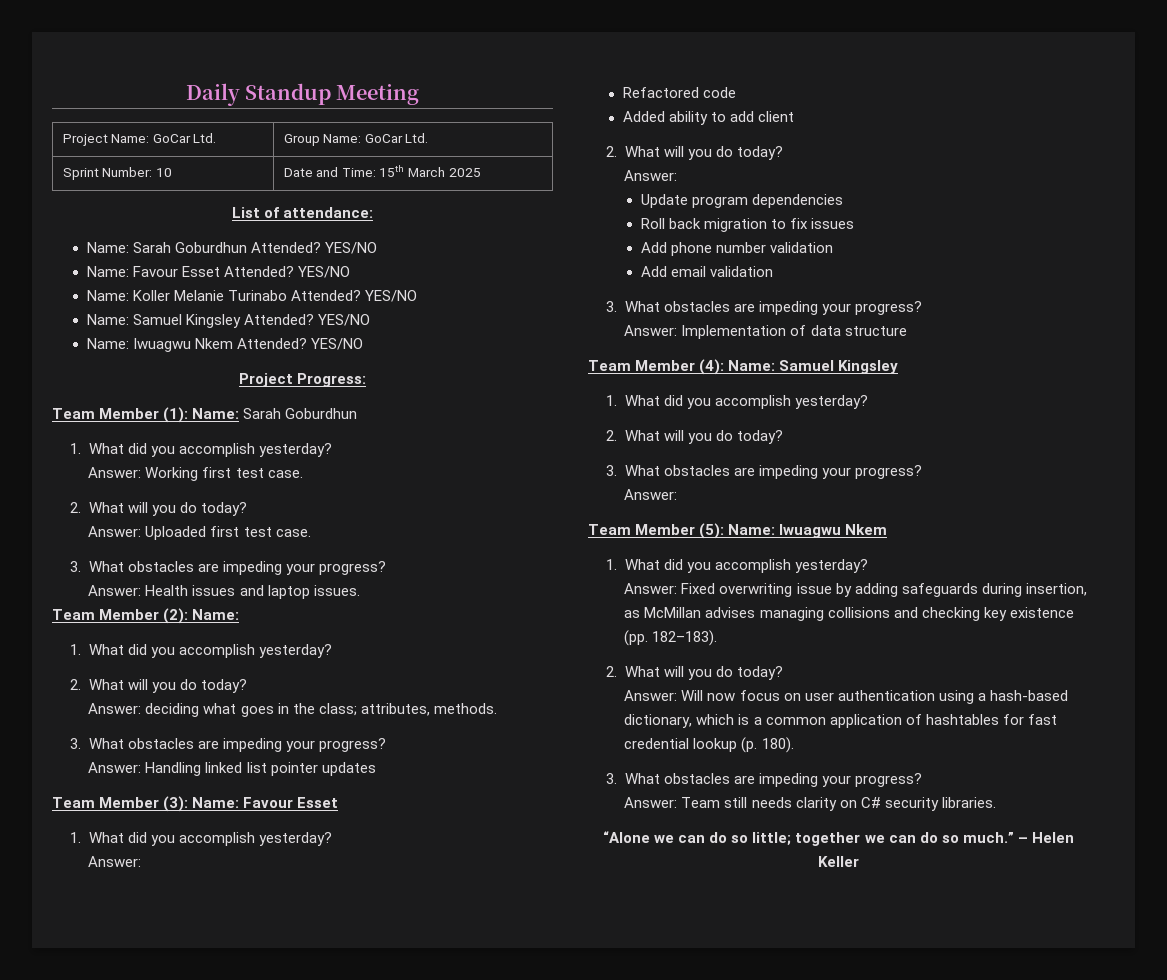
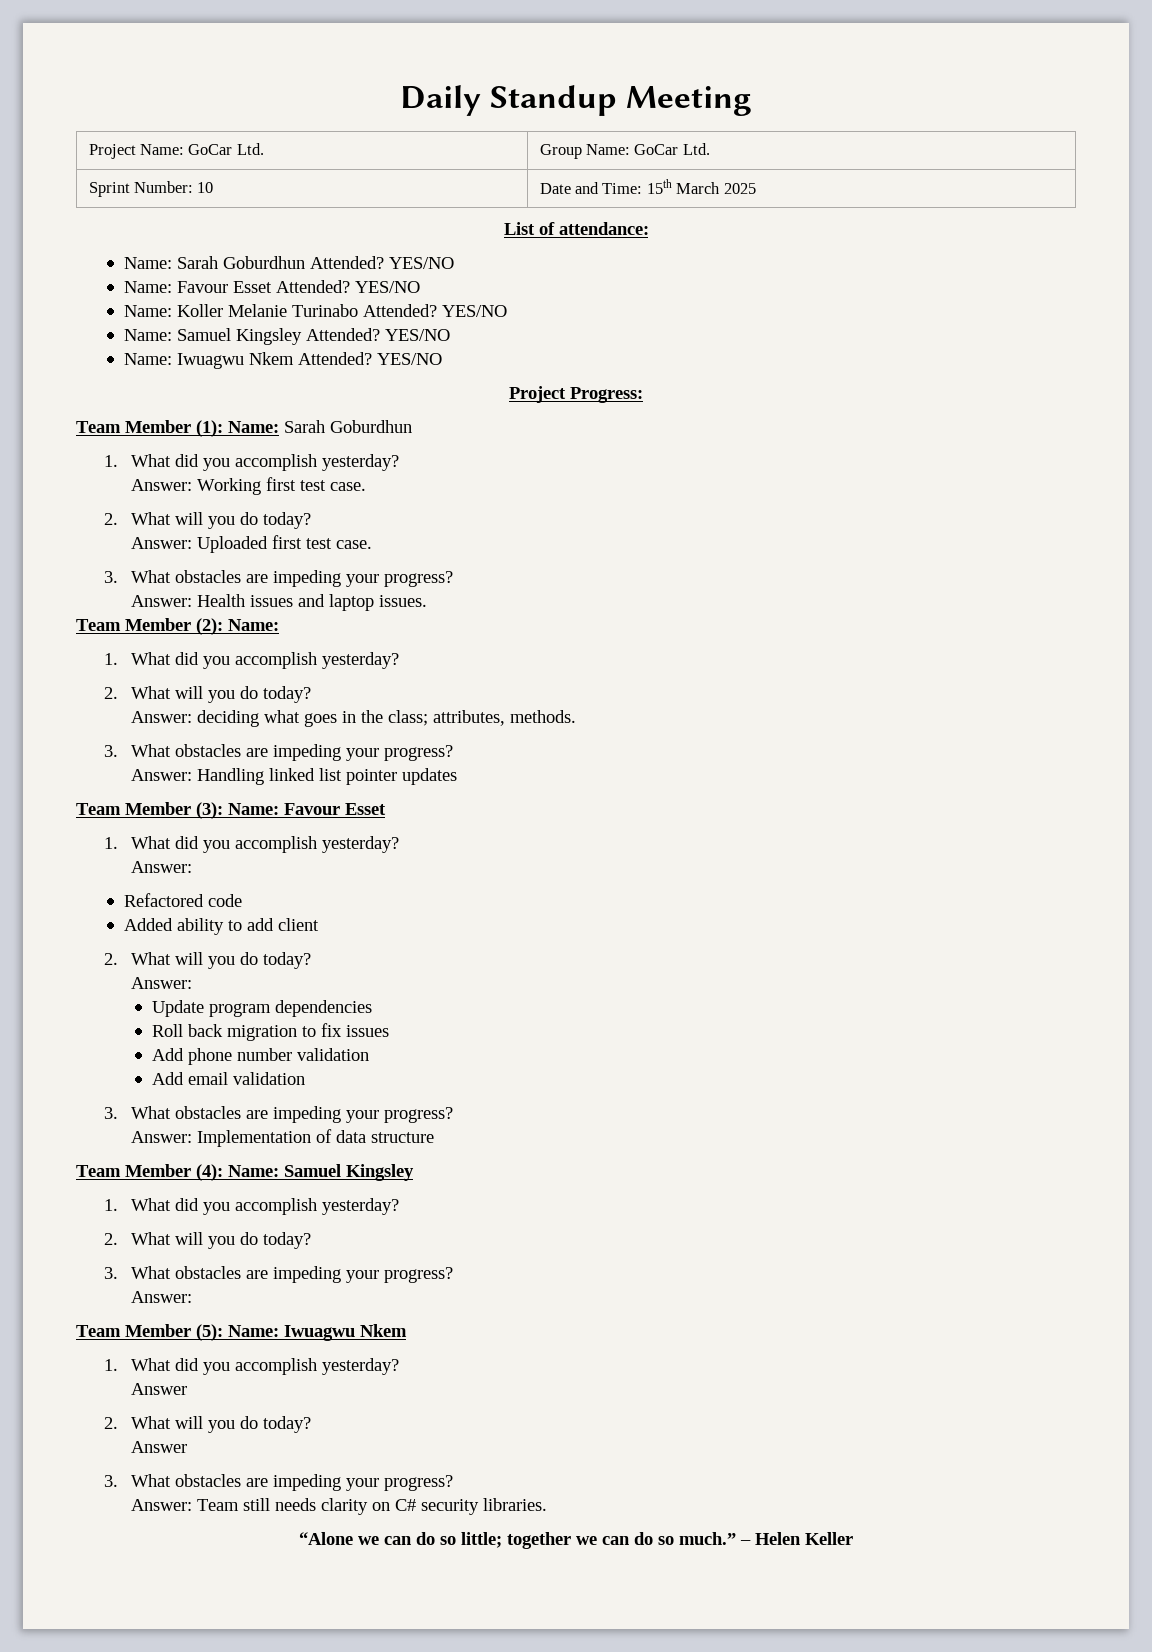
  Team Member (5): Name: Iwuagwu Nkem
  1. What did you accomplish yesterday?
- Answer: Fixed overwriting issue by adding safeguards during insertion, as McMillan advises managing collisions and checking key existence (pp. 182–183).
+ Answer
  2. What will you do today?
- Answer: Will now focus on user authentication using a hash-based dictionary, which is a common application of hashtables for fast credential lookup (p. 180).
+ Answer

